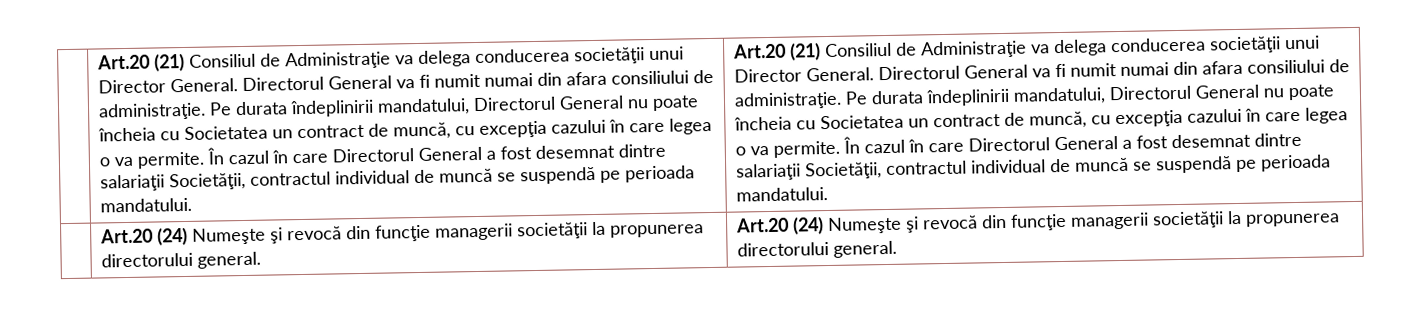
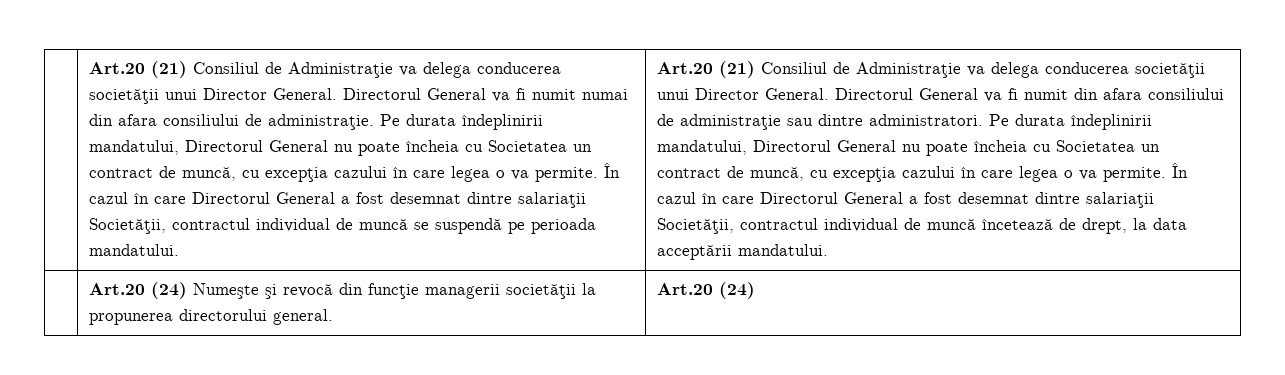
- În cazul în care Directorul General a fost desemnat dintre salariaţii Societăţii, contractul individual de muncă se suspendă pe perioada mandatului. | Art.20 (21) Consiliul de Administraţie va delega conducerea societăţii unui Director General. Directorul General va fi numit numai din afara consiliului de administraţie. Pe durata îndeplinirii mandatului, Directorul General nu poate încheia cu Societatea un contract de muncă, cu excepţia cazului în care legea o va permite. În cazul în care Directorul General a fost desemnat dintre salariaţii Societăţii, contractul individual de muncă se suspendă pe perioada mandatului.
+ În cazul în care Directorul General a fost desemnat dintre salariaţii Societăţii, contractul individual de muncă se suspendă pe perioada mandatului. | Art.20 (21) Consiliul de Administraţie va delega conducerea societăţii unui Director General. Directorul General va fi numit din afara consiliului de administraţie sau dintre administratori. Pe durata îndeplinirii mandatului, Directorul General nu poate încheia cu Societatea un contract de muncă, cu excepţia cazului în care legea o va permite. În cazul în care Directorul General a fost desemnat dintre salariaţii Societăţii, contractul individual de muncă încetează de drept, la data acceptării mandatului.
- | Art.20 (24) Numeşte şi revocă din funcţie managerii societăţii la propunerea directorului general. | Art.20 (24) Numeşte şi revocă din funcţie managerii societăţii la propunerea directorului general.
+ | Art.20 (24) Numeşte şi revocă din funcţie managerii societăţii la propunerea directorului general. | Art.20 (24)

